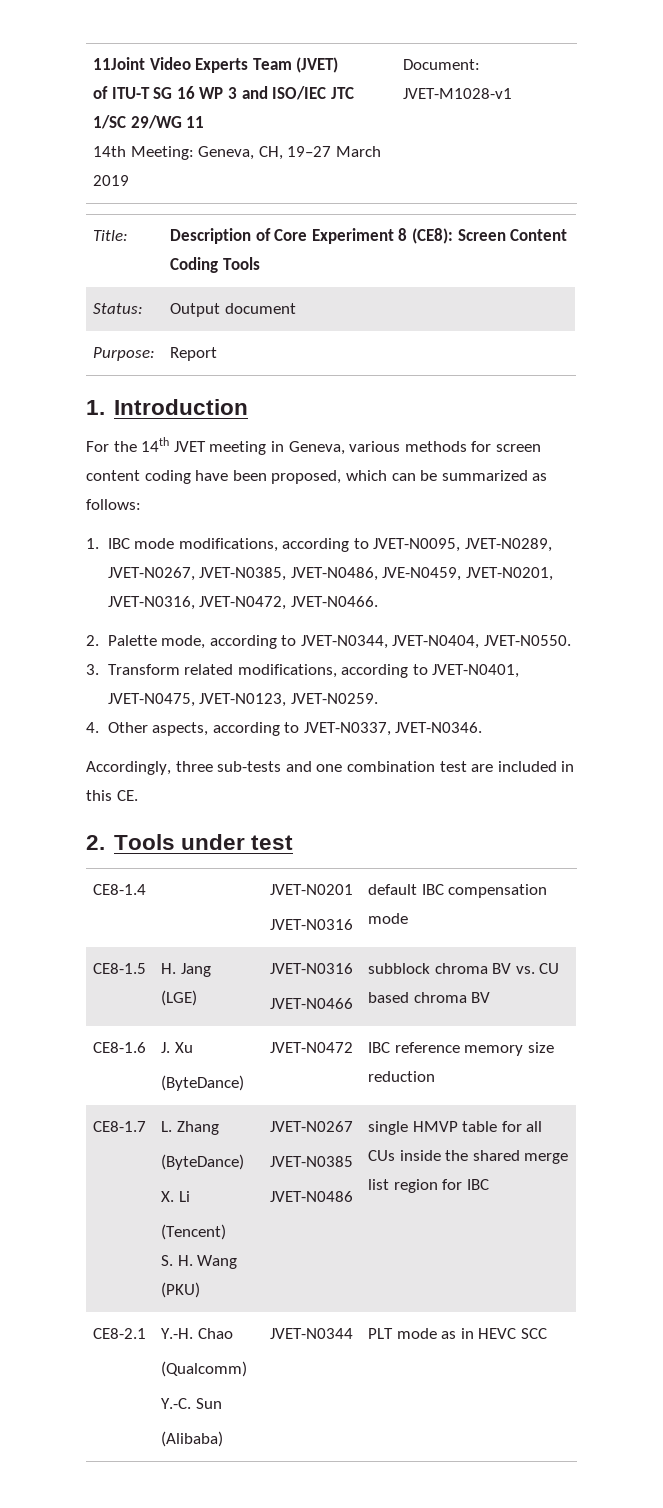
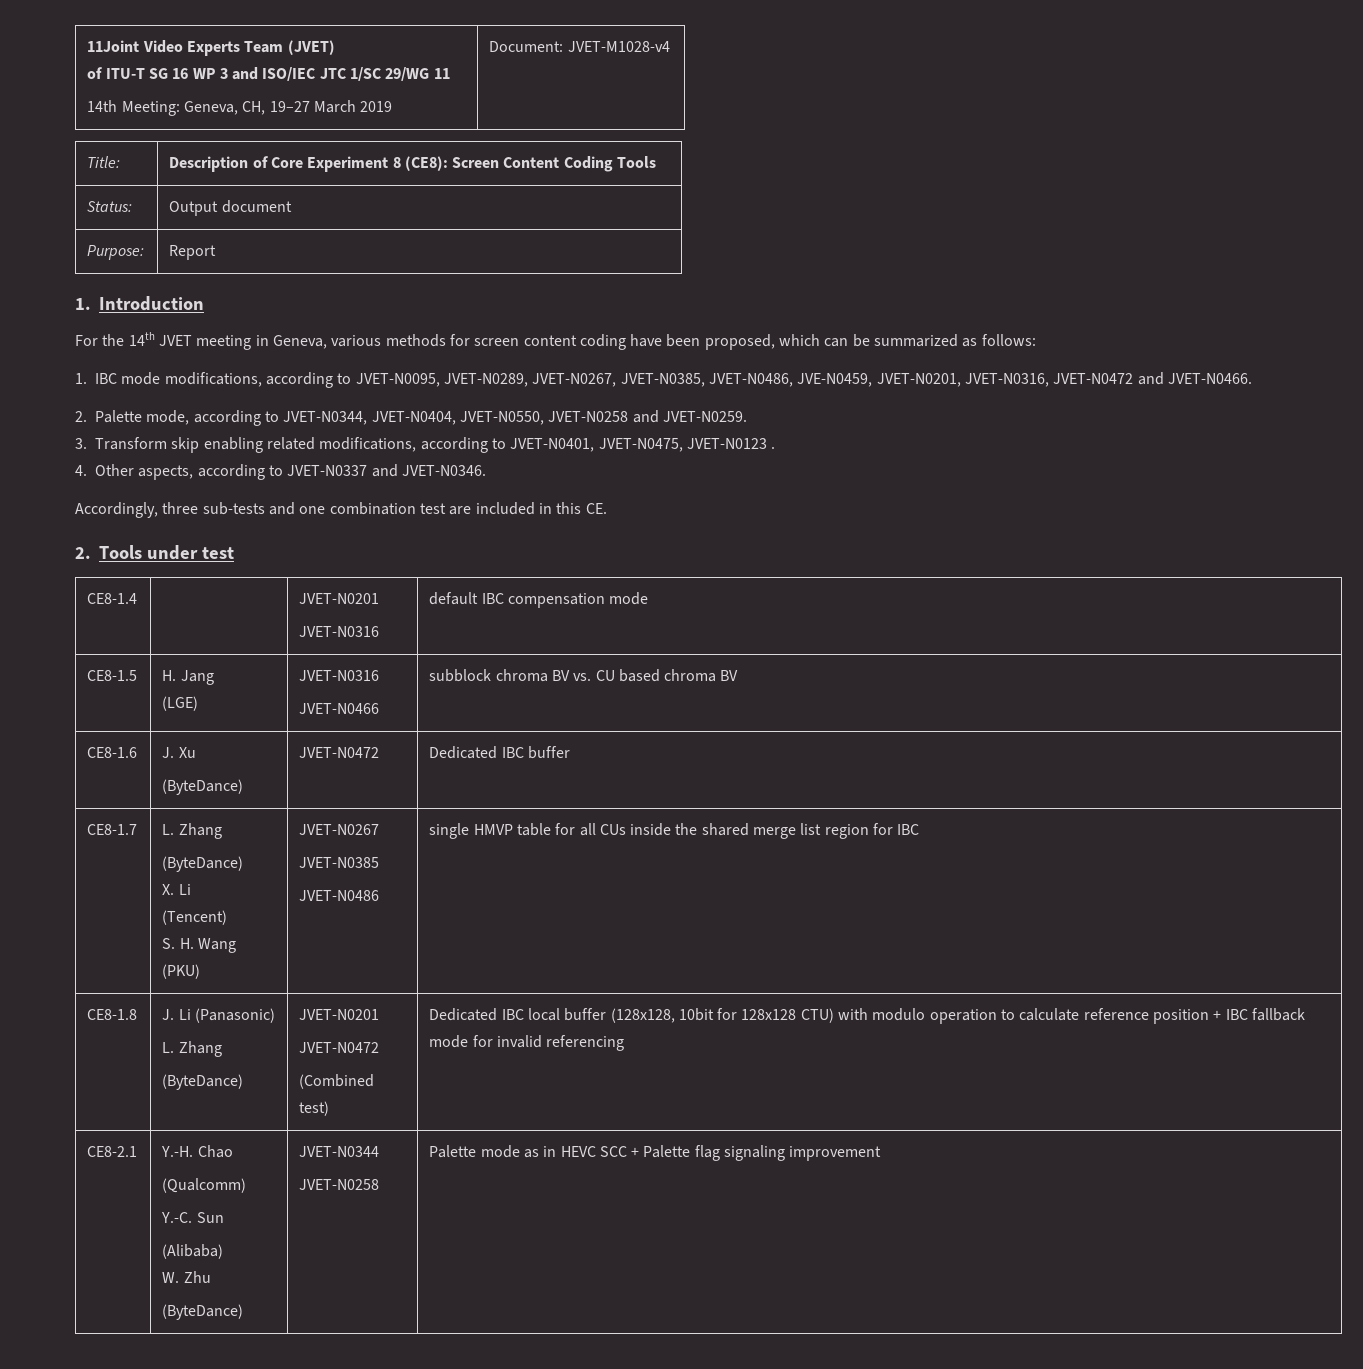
  11Joint Video Experts Team (JVET)
  of ITU-T SG 16 WP 3 and ISO/IEC JTC 1/SC 29/WG 11
- 14th Meeting: Geneva, CH, 19–27 March 2019 | Document: JVET-M1028-v1
+ 14th Meeting: Geneva, CH, 19–27 March 2019 | Document: JVET-M1028-v4
- 1. IBC mode modifications, according to JVET-N0095, JVET-N0289, JVET-N0267, JVET-N0385, JVET-N0486, JVE-N0459, JVET-N0201, JVET-N0316, JVET-N0472, JVET-N0466.
+ 1. IBC mode modifications, according to JVET-N0095, JVET-N0289, JVET-N0267, JVET-N0385, JVET-N0486, JVE-N0459, JVET-N0201, JVET-N0316, JVET-N0472 and JVET-N0466.
- 2. Palette mode, according to JVET-N0344, JVET-N0404, JVET-N0550.
+ 2. Palette mode, according to JVET-N0344, JVET-N0404, JVET-N0550, JVET-N0258 and JVET-N0259.
- 3. Transform related modifications, according to JVET-N0401, JVET-N0475, JVET-N0123, JVET-N0259.
+ 3. Transform skip enabling related modifications, according to JVET-N0401, JVET-N0475, JVET-N0123 .
- 4. Other aspects, according to JVET-N0337, JVET-N0346.
+ 4. Other aspects, according to JVET-N0337 and JVET-N0346.
  CE8-1.6 | J. Xu
- (ByteDance) | JVET-N0472 | IBC reference memory size reduction
+ (ByteDance) | JVET-N0472 | Dedicated IBC buffer
+ CE8-1.8 | J. Li (Panasonic)
+ L. Zhang
+ (ByteDance) | JVET-N0201
+ JVET-N0472
+ (Combined test) | Dedicated IBC local buffer (128x128, 10bit for 128x128 CTU) with modulo operation to calculate reference position + IBC fallback mode for invalid referencing
  CE8-2.1 | Y.-H. Chao
  (Qualcomm)
  Y.-C. Sun
- (Alibaba) | JVET-N0344 | PLT mode as in HEVC SCC
+ (Alibaba)
+ W. Zhu
+ (ByteDance) | JVET-N0344
+ JVET-N0258 | Palette mode as in HEVC SCC + Palette flag signaling improvement

